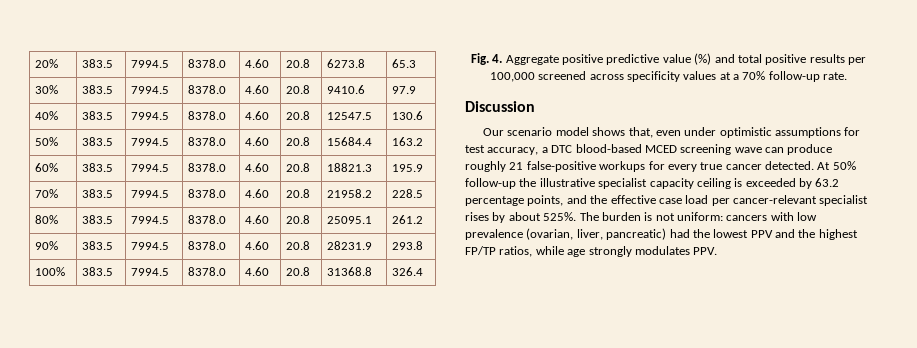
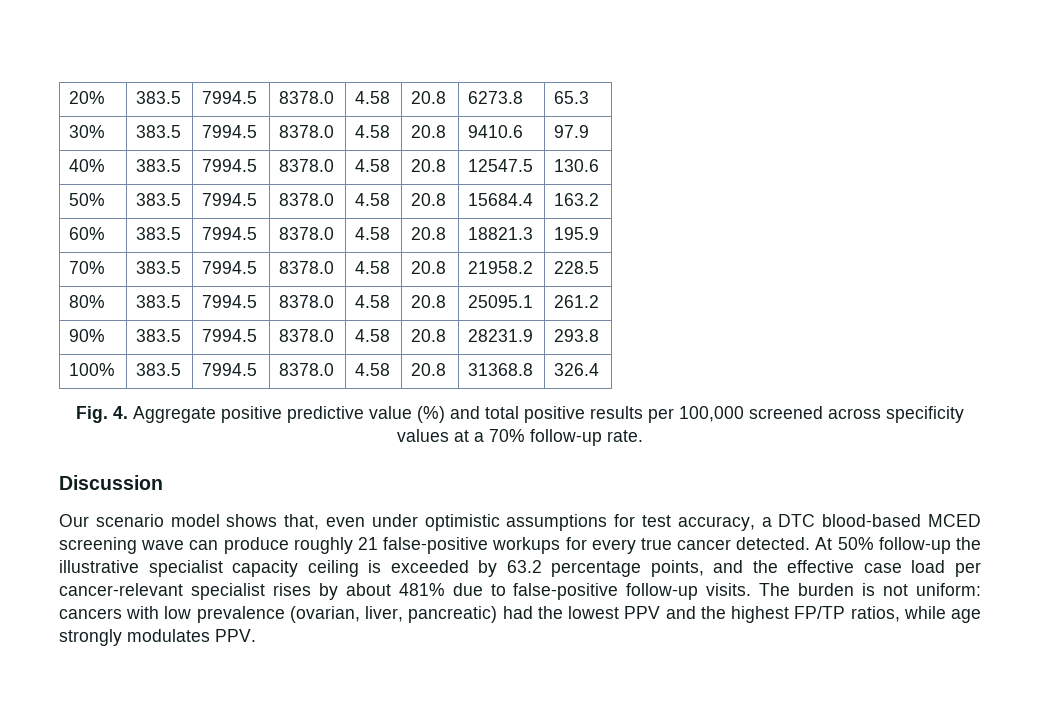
- 20% | 383.5 | 7994.5 | 8378.0 | 4.60 | 20.8 | 6273.8 | 65.3
+ 20% | 383.5 | 7994.5 | 8378.0 | 4.58 | 20.8 | 6273.8 | 65.3
- 30% | 383.5 | 7994.5 | 8378.0 | 4.60 | 20.8 | 9410.6 | 97.9
+ 30% | 383.5 | 7994.5 | 8378.0 | 4.58 | 20.8 | 9410.6 | 97.9
- 40% | 383.5 | 7994.5 | 8378.0 | 4.60 | 20.8 | 12547.5 | 130.6
+ 40% | 383.5 | 7994.5 | 8378.0 | 4.58 | 20.8 | 12547.5 | 130.6
- 50% | 383.5 | 7994.5 | 8378.0 | 4.60 | 20.8 | 15684.4 | 163.2
+ 50% | 383.5 | 7994.5 | 8378.0 | 4.58 | 20.8 | 15684.4 | 163.2
- 60% | 383.5 | 7994.5 | 8378.0 | 4.60 | 20.8 | 18821.3 | 195.9
+ 60% | 383.5 | 7994.5 | 8378.0 | 4.58 | 20.8 | 18821.3 | 195.9
- 70% | 383.5 | 7994.5 | 8378.0 | 4.60 | 20.8 | 21958.2 | 228.5
+ 70% | 383.5 | 7994.5 | 8378.0 | 4.58 | 20.8 | 21958.2 | 228.5
- 80% | 383.5 | 7994.5 | 8378.0 | 4.60 | 20.8 | 25095.1 | 261.2
+ 80% | 383.5 | 7994.5 | 8378.0 | 4.58 | 20.8 | 25095.1 | 261.2
- 90% | 383.5 | 7994.5 | 8378.0 | 4.60 | 20.8 | 28231.9 | 293.8
+ 90% | 383.5 | 7994.5 | 8378.0 | 4.58 | 20.8 | 28231.9 | 293.8
- 100% | 383.5 | 7994.5 | 8378.0 | 4.60 | 20.8 | 31368.8 | 326.4
+ 100% | 383.5 | 7994.5 | 8378.0 | 4.58 | 20.8 | 31368.8 | 326.4
- At 50% follow-up the illustrative specialist capacity ceiling is exceeded by 63.2 percentage points, and the effective case load per cancer-relevant specialist rises by about 525%.
+ At 50% follow-up the illustrative specialist capacity ceiling is exceeded by 63.2 percentage points, and the effective case load per cancer-relevant specialist rises by about 481% due to false-positive follow-up visits.

